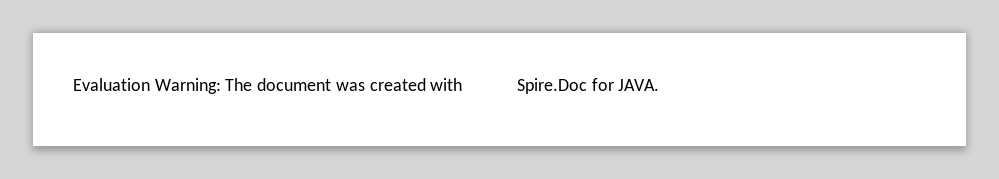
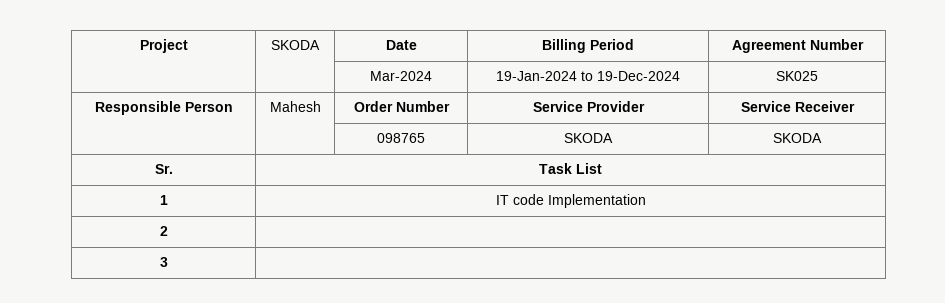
- Evaluation Warning: The document was created with Spire.Doc for JAVA.
+ Project | SKODA | Date | Billing Period | Agreement Number
+ | | Mar-2024 | 19-Jan-2024 to 19-Dec-2024 | SK025
+ Responsible Person | Mahesh | Order Number | Service Provider | Service Receiver
+ | | 098765 | SKODA | SKODA
+ Sr. | Task List
+ 1 | IT code Implementation
+ 2 |
+ 3 |

